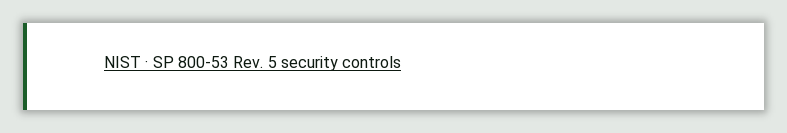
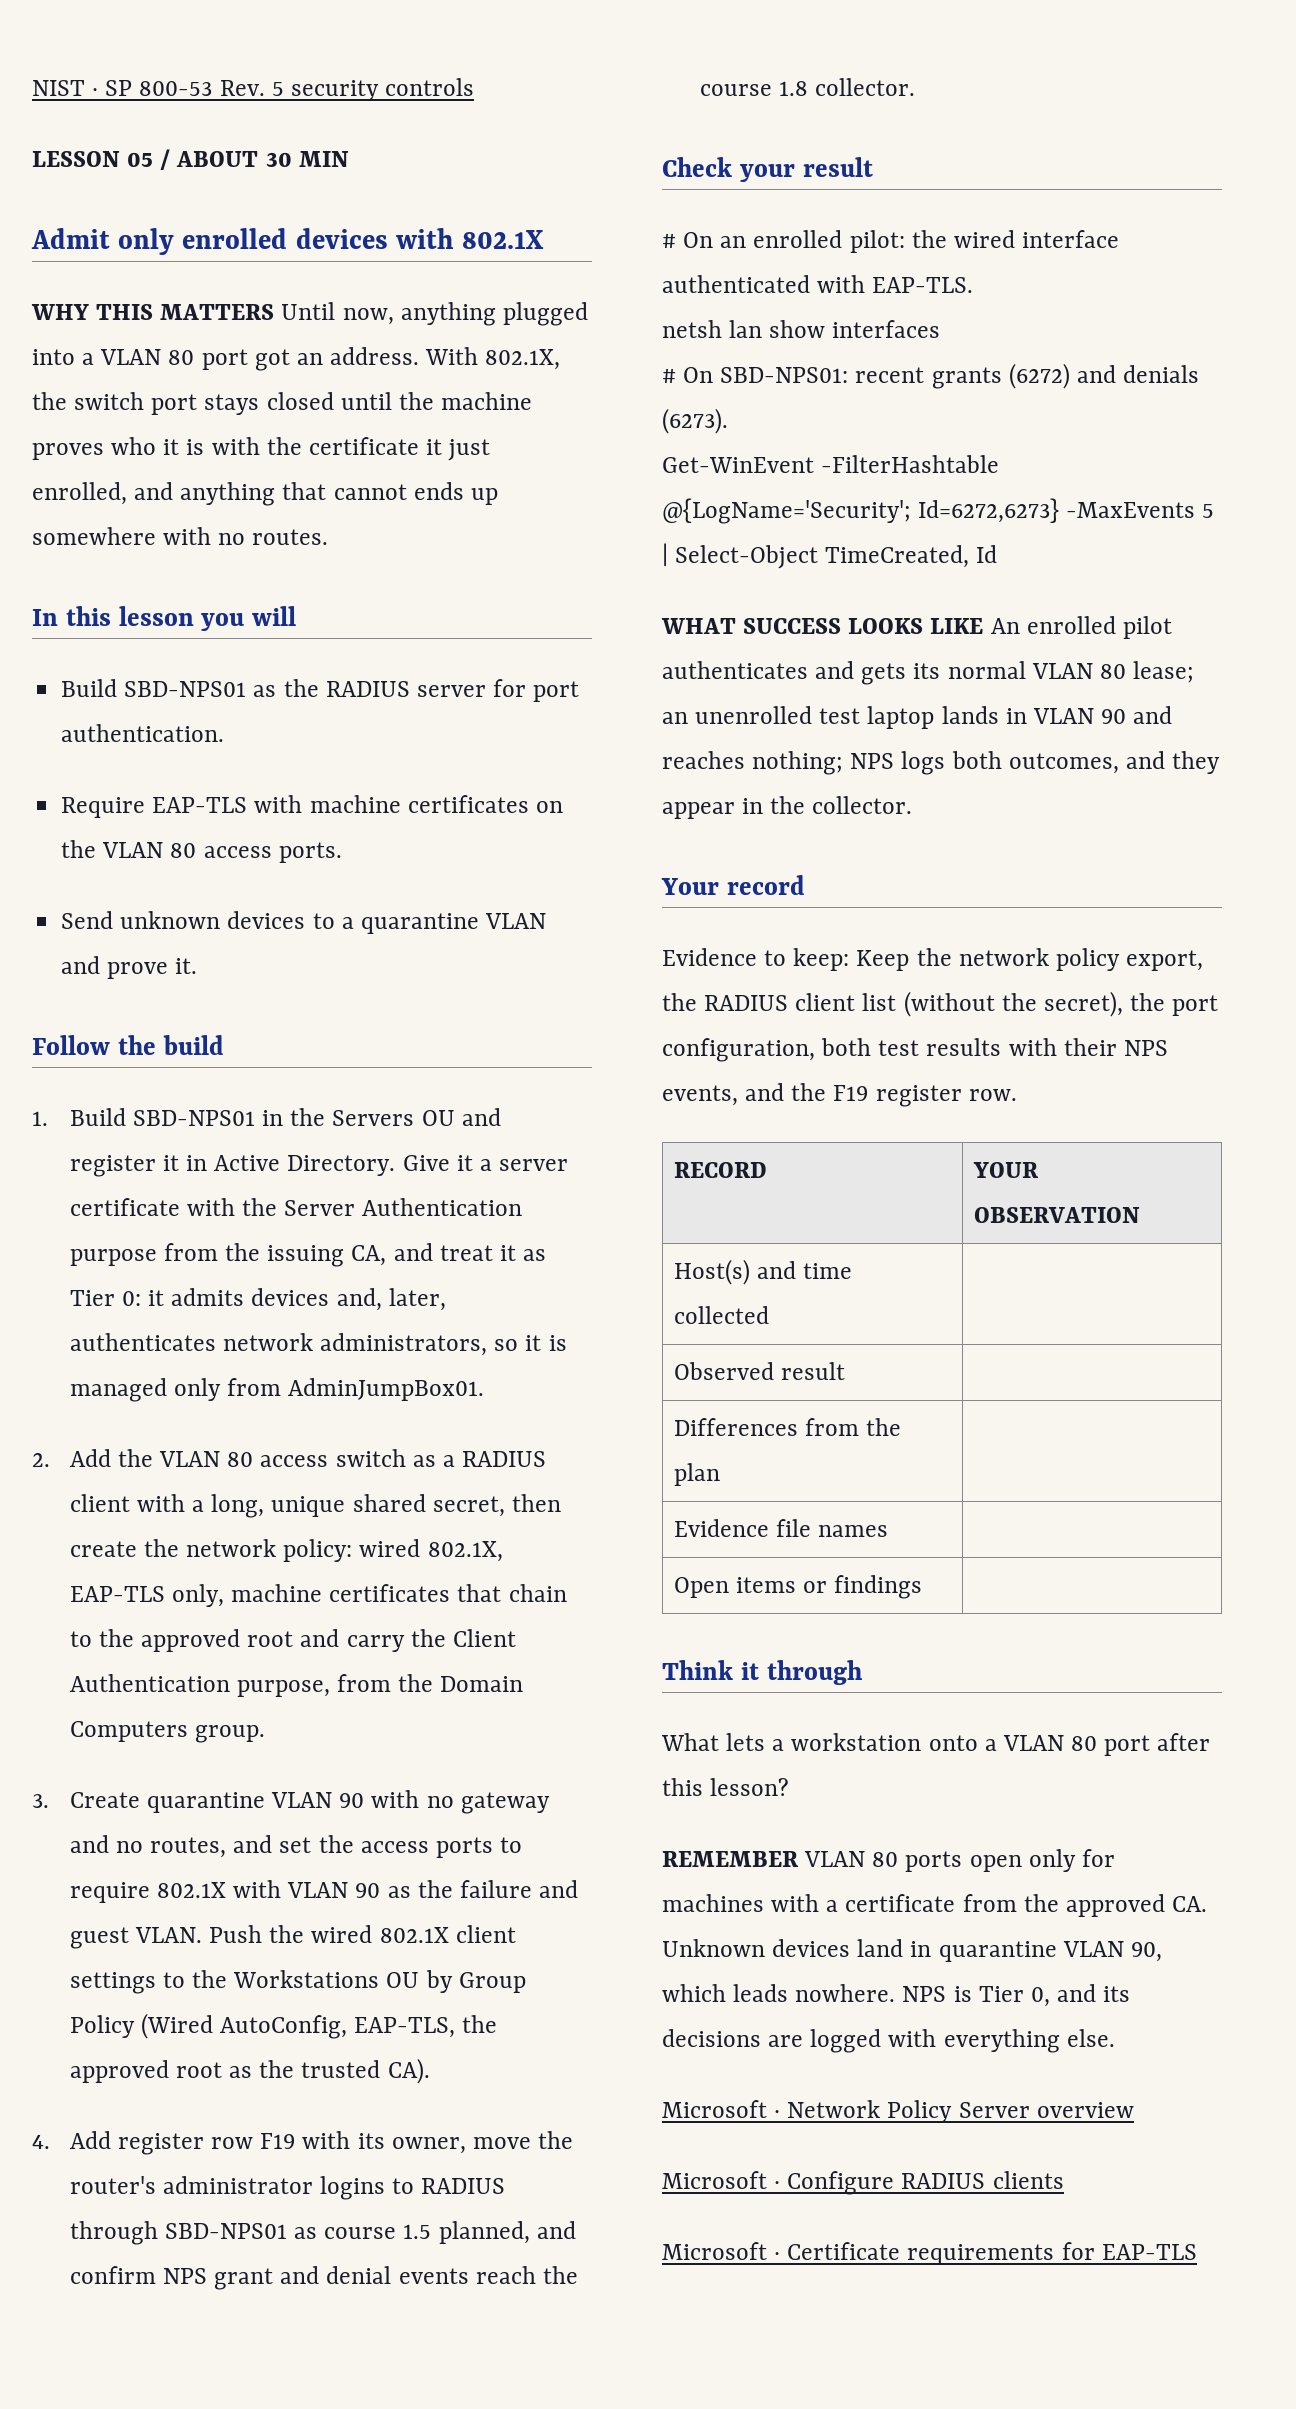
+ LESSON 05 / ABOUT 30 MIN
+ Admit only enrolled devices with 802.1X
+ WHY THIS MATTERS Until now, anything plugged into a VLAN 80 port got an address. With 802.1X, the switch port stays closed until the machine proves who it is with the certificate it just enrolled, and anything that cannot ends up somewhere with no routes.
+ In this lesson you will
+ Build SBD-NPS01 as the RADIUS server for port authentication.
+ Require EAP-TLS with machine certificates on the VLAN 80 access ports.
+ Send unknown devices to a quarantine VLAN and prove it.
+ Follow the build
+ 1. Build SBD-NPS01 in the Servers OU and register it in Active Directory. Give it a server certificate with the Server Authentication purpose from the issuing CA, and treat it as Tier 0: it admits devices and, later, authenticates network administrators, so it is managed only from AdminJumpBox01.
+ 2. Add the VLAN 80 access switch as a RADIUS client with a long, unique shared secret, then create the network policy: wired 802.1X, EAP-TLS only, machine certificates that chain to the approved root and carry the Client Authentication purpose, from the Domain Computers group.
+ 3. Create quarantine VLAN 90 with no gateway and no routes, and set the access ports to require 802.1X with VLAN 90 as the failure and guest VLAN. Push the wired 802.1X client settings to the Workstations OU by Group Policy (Wired AutoConfig, EAP-TLS, the approved root as the trusted CA).
+ 4. Add register row F19 with its owner, move the router's administrator logins to RADIUS through SBD-NPS01 as course 1.5 planned, and confirm NPS grant and denial events reach the course 1.8 collector.
+ Check your result
+ # On an enrolled pilot: the wired interface authenticated with EAP-TLS.
+ netsh lan show interfaces
+ # On SBD-NPS01: recent grants (6272) and denials (6273).
+ Get-WinEvent -FilterHashtable @{LogName='Security'; Id=6272,6273} -MaxEvents 5 | Select-Object TimeCreated, Id
+ WHAT SUCCESS LOOKS LIKE An enrolled pilot authenticates and gets its normal VLAN 80 lease; an unenrolled test laptop lands in VLAN 90 and reaches nothing; NPS logs both outcomes, and they appear in the collector.
+ Your record
+ Evidence to keep: Keep the network policy export, the RADIUS client list (without the secret), the port configuration, both test results with their NPS events, and the F19 register row.
+ RECORD | YOUR OBSERVATION
+ Host(s) and time collected |
+ Observed result |
+ Differences from the plan |
+ Evidence file names |
+ Open items or findings |
+ Think it through
+ What lets a workstation onto a VLAN 80 port after this lesson?
+ REMEMBER VLAN 80 ports open only for machines with a certificate from the approved CA. Unknown devices land in quarantine VLAN 90, which leads nowhere. NPS is Tier 0, and its decisions are logged with everything else.
+ Microsoft · Network Policy Server overview
+ Microsoft · Configure RADIUS clients
+ Microsoft · Certificate requirements for EAP-TLS

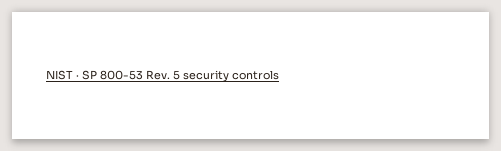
- LESSON 05 / ABOUT 30 MIN
- Admit only enrolled devices with 802.1X
- WHY THIS MATTERS Until now, anything plugged into a VLAN 80 port got an address. With 802.1X, the switch port stays closed until the machine proves who it is with the certificate it just enrolled, and anything that cannot ends up somewhere with no routes.
- In this lesson you will
- Build SBD-NPS01 as the RADIUS server for port authentication.
- Require EAP-TLS with machine certificates on the VLAN 80 access ports.
- Send unknown devices to a quarantine VLAN and prove it.
- Follow the build
- 1. Build SBD-NPS01 in the Servers OU and register it in Active Directory. Give it a server certificate with the Server Authentication purpose from the issuing CA, and treat it as Tier 0: it admits devices and, later, authenticates network administrators, so it is managed only from AdminJumpBox01.
- 2. Add the VLAN 80 access switch as a RADIUS client with a long, unique shared secret, then create the network policy: wired 802.1X, EAP-TLS only, machine certificates that chain to the approved root and carry the Client Authentication purpose, from the Domain Computers group.
- 3. Create quarantine VLAN 90 with no gateway and no routes, and set the access ports to require 802.1X with VLAN 90 as the failure and guest VLAN. Push the wired 802.1X client settings to the Workstations OU by Group Policy (Wired AutoConfig, EAP-TLS, the approved root as the trusted CA).
- 4. Add register row F19 with its owner, move the router's administrator logins to RADIUS through SBD-NPS01 as course 1.5 planned, and confirm NPS grant and denial events reach the course 1.8 collector.
- Check your result
- # On an enrolled pilot: the wired interface authenticated with EAP-TLS.
- netsh lan show interfaces
- # On SBD-NPS01: recent grants (6272) and denials (6273).
- Get-WinEvent -FilterHashtable @{LogName='Security'; Id=6272,6273} -MaxEvents 5 | Select-Object TimeCreated, Id
- WHAT SUCCESS LOOKS LIKE An enrolled pilot authenticates and gets its normal VLAN 80 lease; an unenrolled test laptop lands in VLAN 90 and reaches nothing; NPS logs both outcomes, and they appear in the collector.
- Your record
- Evidence to keep: Keep the network policy export, the RADIUS client list (without the secret), the port configuration, both test results with their NPS events, and the F19 register row.
- RECORD | YOUR OBSERVATION
- Host(s) and time collected |
- Observed result |
- Differences from the plan |
- Evidence file names |
- Open items or findings |
- Think it through
- What lets a workstation onto a VLAN 80 port after this lesson?
- REMEMBER VLAN 80 ports open only for machines with a certificate from the approved CA. Unknown devices land in quarantine VLAN 90, which leads nowhere. NPS is Tier 0, and its decisions are logged with everything else.
- Microsoft · Network Policy Server overview
- Microsoft · Configure RADIUS clients
- Microsoft · Certificate requirements for EAP-TLS

